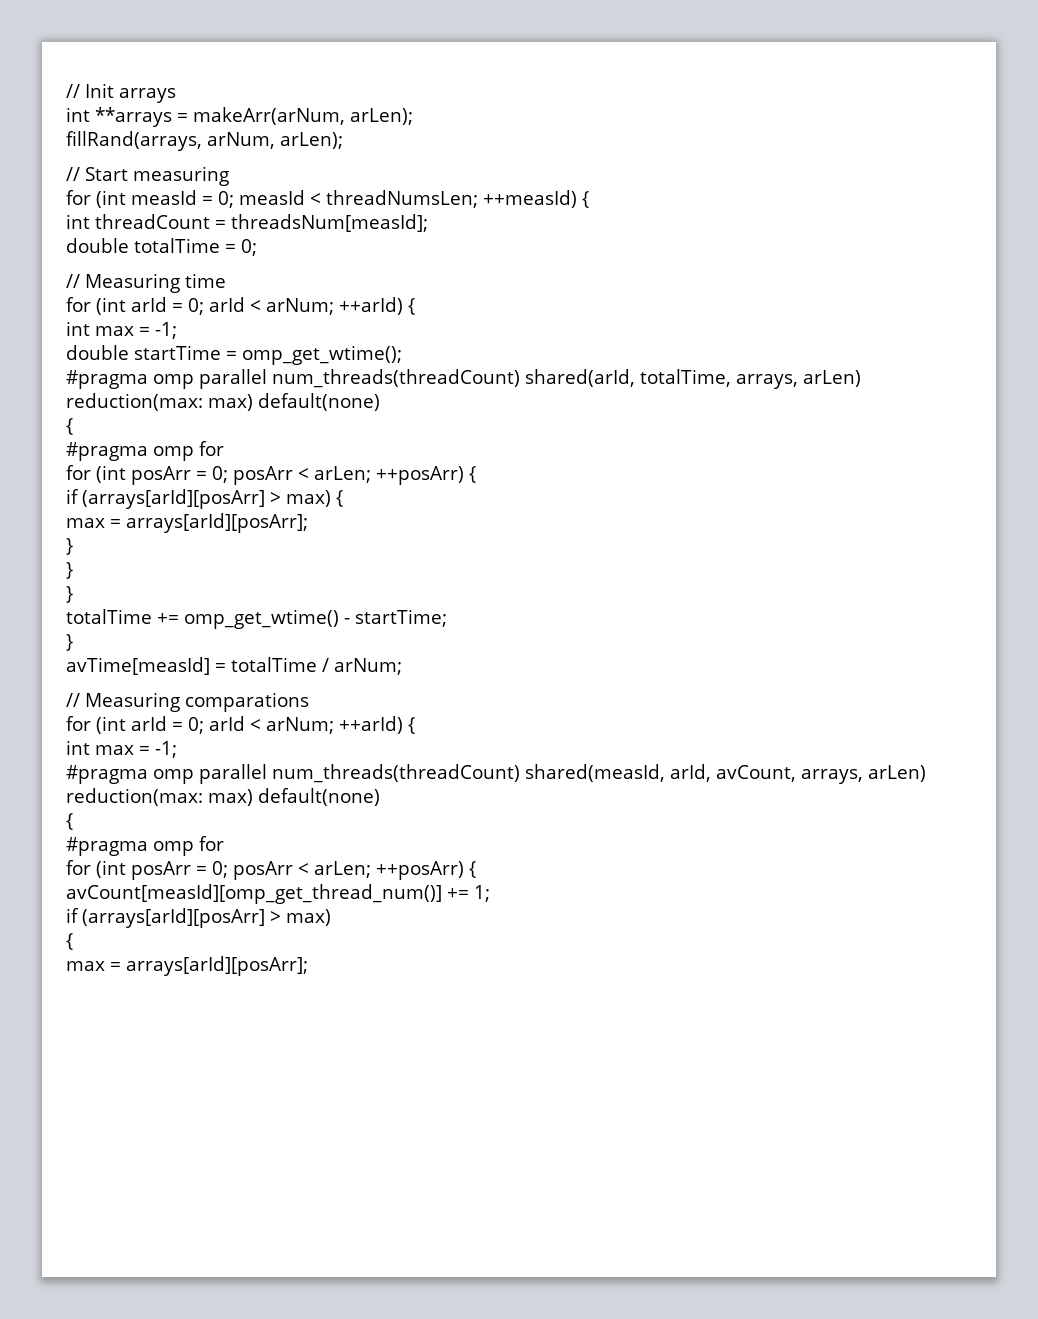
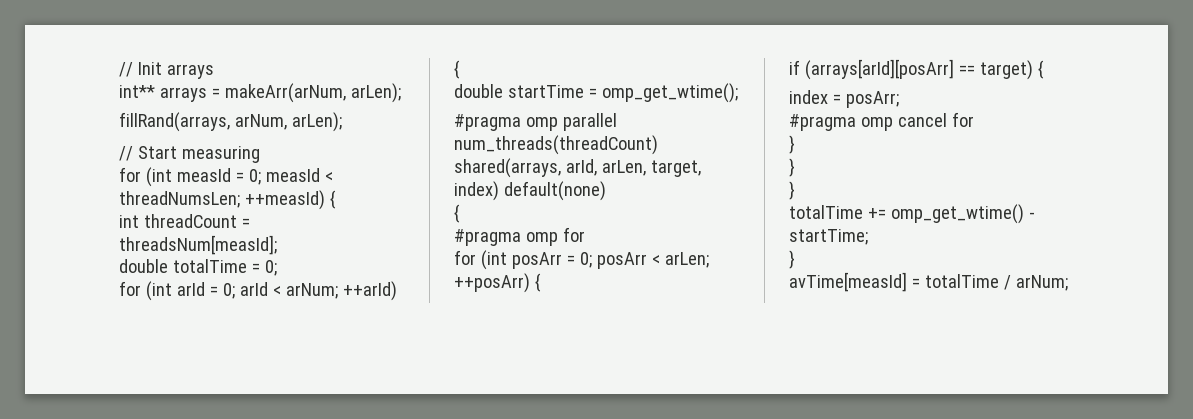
- int **arrays = makeArr(arNum, arLen);
+ int** arrays = makeArr(arNum, arLen);
- // Measuring time
  for (int arId = 0; arId < arNum; ++arId) {
- int max = -1;
- #pragma omp parallel num_threads(threadCount) shared(arId, totalTime, arrays, arLen) reduction(max: max) default(none)
+ #pragma omp parallel num_threads(threadCount) shared(arrays, arId, arLen, target, index) default(none)
- if (arrays[arId][posArr] > max) {
- max = arrays[arId][posArr];
+ if (arrays[arId][posArr] == target) {
+ index = posArr;
+ #pragma omp cancel for
- // Measuring comparations
- for (int arId = 0; arId < arNum; ++arId) {
- int max = -1;
- #pragma omp parallel num_threads(threadCount) shared(measId, arId, avCount, arrays, arLen) reduction(max: max) default(none)
- {
- #pragma omp for
- for (int posArr = 0; posArr < arLen; ++posArr) {
- avCount[measId][omp_get_thread_num()] += 1;
- if (arrays[arId][posArr] > max)
- {
- max = arrays[arId][posArr];

